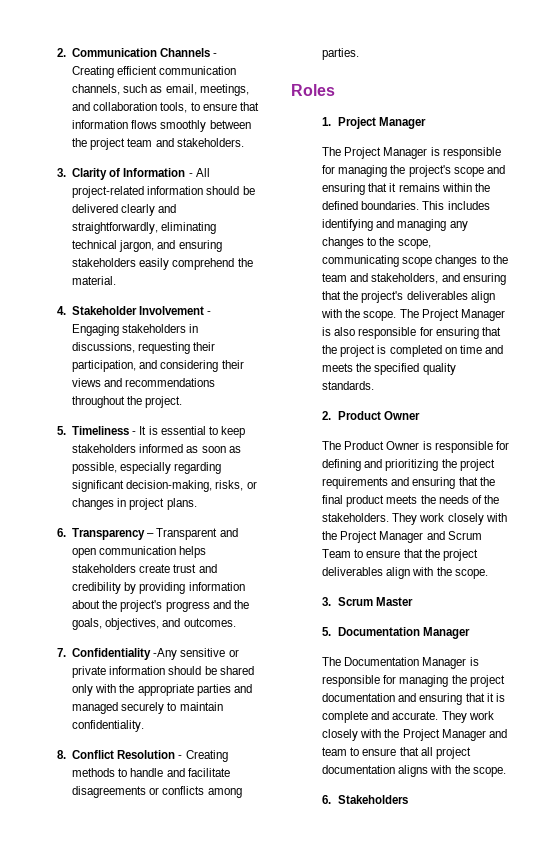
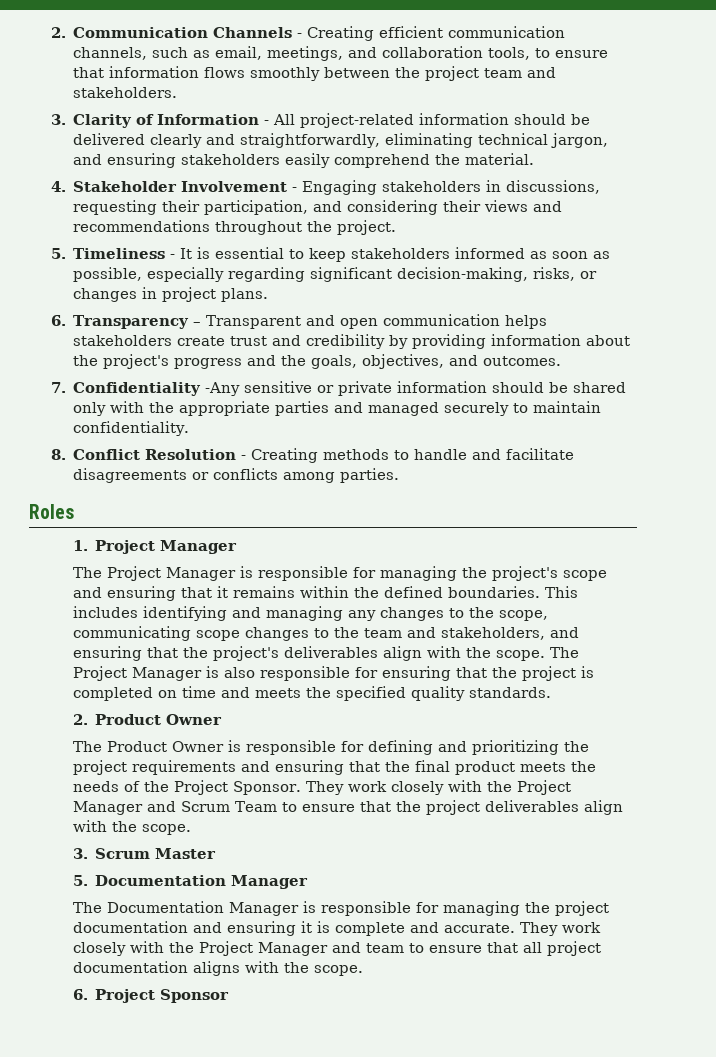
- The Product Owner is responsible for defining and prioritizing the project requirements and ensuring that the final product meets the needs of the stakeholders.
+ The Product Owner is responsible for defining and prioritizing the project requirements and ensuring that the final product meets the needs of the Project Sponsor.
- The Documentation Manager is responsible for managing the project documentation and ensuring that it is complete and accurate.
+ The Documentation Manager is responsible for managing the project documentation and ensuring it is complete and accurate.
- 6. Stakeholders
+ 6. Project Sponsor

